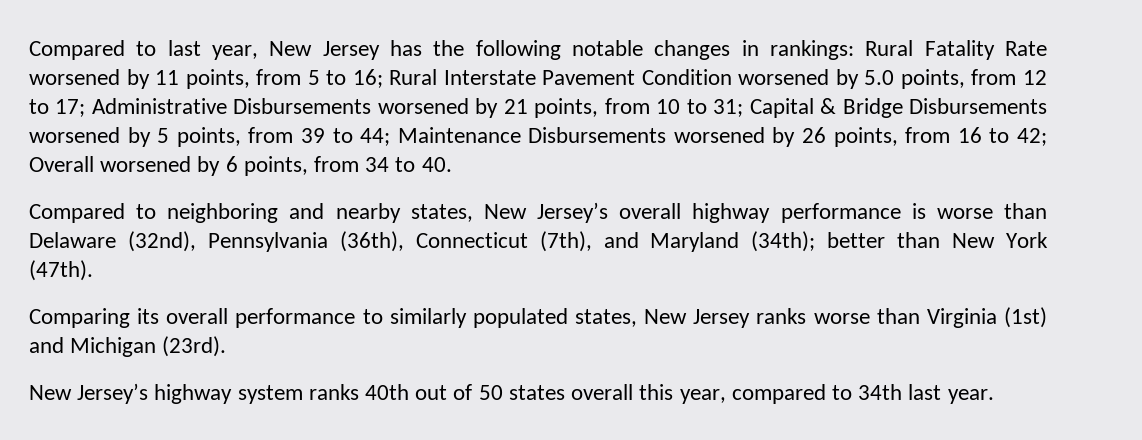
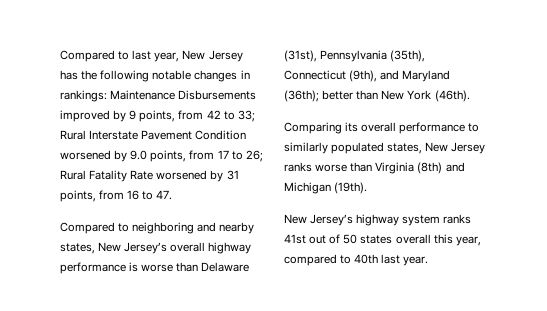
- Compared to last year, New Jersey has the following notable changes in rankings: Rural Fatality Rate worsened by 11 points, from 5 to 16; Rural Interstate Pavement Condition worsened by 5.0 points, from 12 to 17; Administrative Disbursements worsened by 21 points, from 10 to 31; Capital & Bridge Disbursements worsened by 5 points, from 39 to 44; Maintenance Disbursements worsened by 26 points, from 16 to 42; Overall worsened by 6 points, from 34 to 40.
+ Compared to last year, New Jersey has the following notable changes in rankings: Maintenance Disbursements improved by 9 points, from 42 to 33; Rural Interstate Pavement Condition worsened by 9.0 points, from 17 to 26; Rural Fatality Rate worsened by 31 points, from 16 to 47.
- Compared to neighboring and nearby states, New Jersey’s overall highway performance is worse than Delaware (32nd), Pennsylvania (36th), Connecticut (7th), and Maryland (34th); better than New York (47th).
+ Compared to neighboring and nearby states, New Jersey’s overall highway performance is worse than Delaware (31st), Pennsylvania (35th), Connecticut (9th), and Maryland (36th); better than New York (46th).
- Comparing its overall performance to similarly populated states, New Jersey ranks worse than Virginia (1st) and Michigan (23rd).
+ Comparing its overall performance to similarly populated states, New Jersey ranks worse than Virginia (8th) and Michigan (19th).
- New Jersey’s highway system ranks 40th out of 50 states overall this year, compared to 34th last year.
+ New Jersey’s highway system ranks 41st out of 50 states overall this year, compared to 40th last year.

